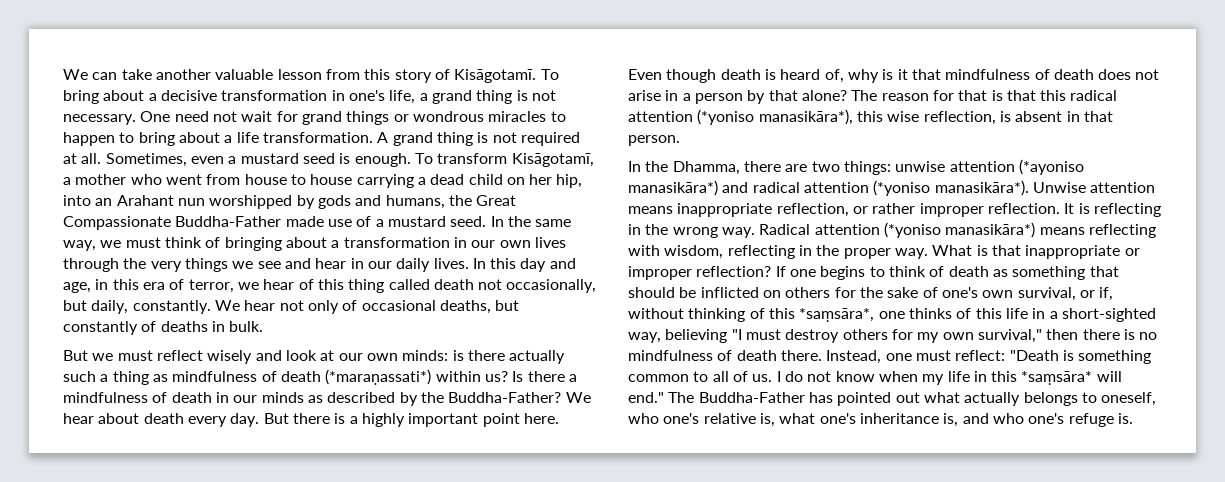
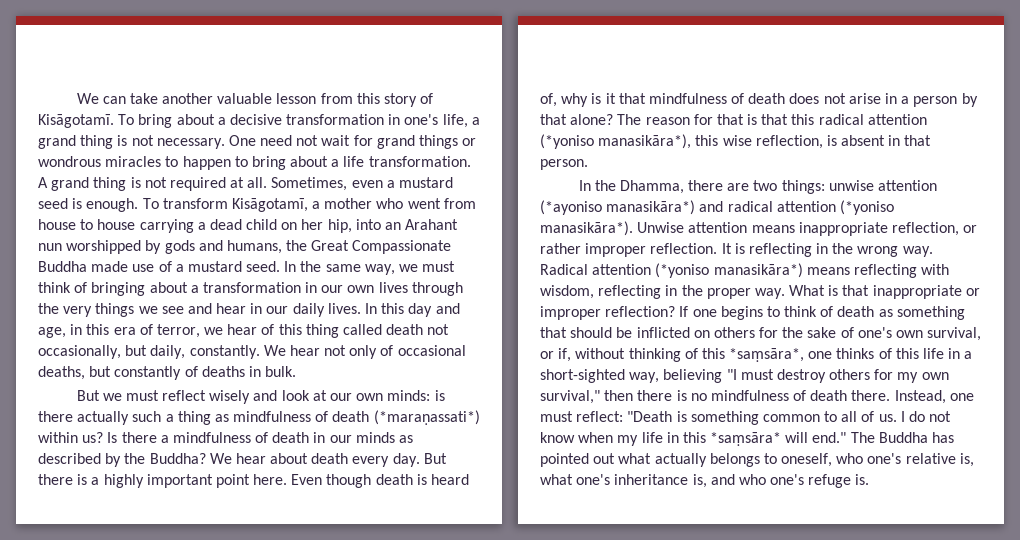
- To transform Kisāgotamī, a mother who went from house to house carrying a dead child on her hip, into an Arahant nun worshipped by gods and humans, the Great Compassionate Buddha-Father made use of a mustard seed.
+ To transform Kisāgotamī, a mother who went from house to house carrying a dead child on her hip, into an Arahant nun worshipped by gods and humans, the Great Compassionate Buddha made use of a mustard seed.
- Is there a mindfulness of death in our minds as described by the Buddha-Father?
+ Is there a mindfulness of death in our minds as described by the Buddha?
- The Buddha-Father has pointed out what actually belongs to oneself, who one's relative is, what one's inheritance is, and who one's refuge is.
+ The Buddha has pointed out what actually belongs to oneself, who one's relative is, what one's inheritance is, and who one's refuge is.

